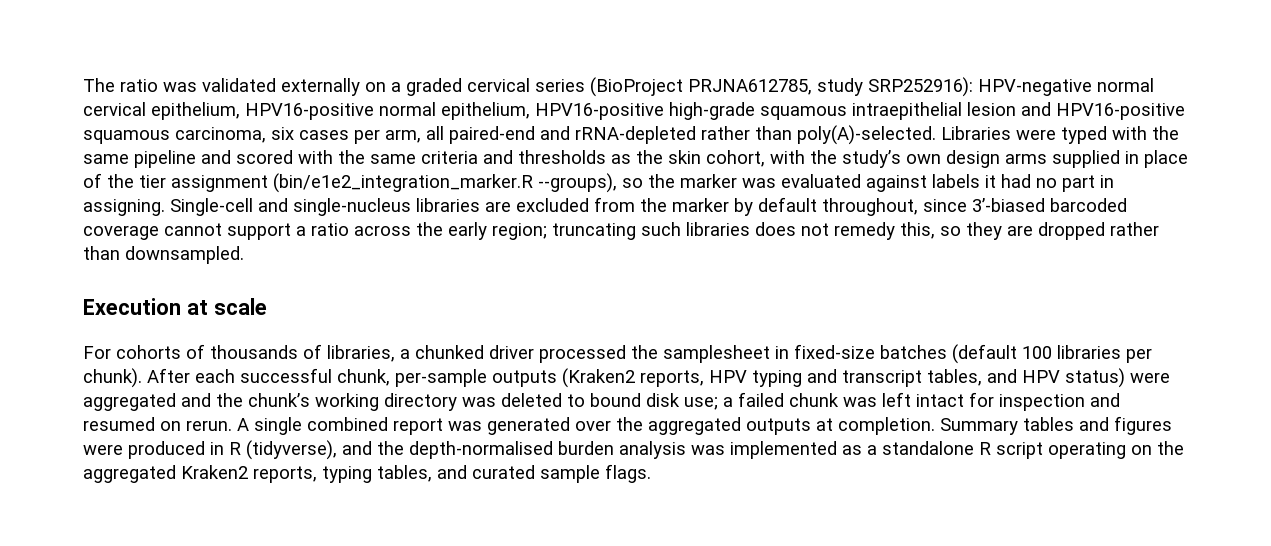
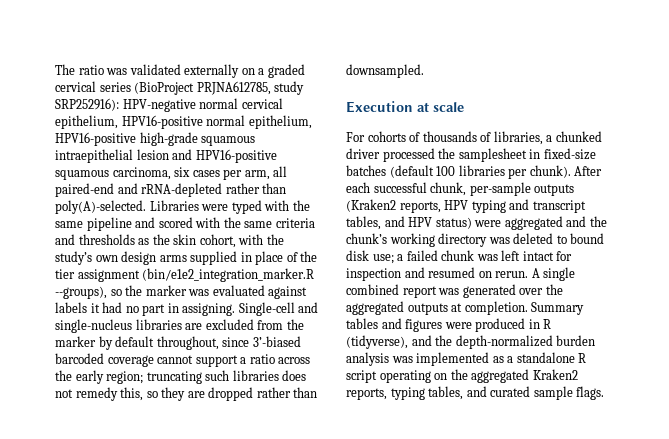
- Summary tables and figures were produced in R (tidyverse), and the depth-normalised burden analysis was implemented as a standalone R script operating on the aggregated Kraken2 reports, typing tables, and curated sample flags.
+ Summary tables and figures were produced in R (tidyverse), and the depth-normalized burden analysis was implemented as a standalone R script operating on the aggregated Kraken2 reports, typing tables, and curated sample flags.

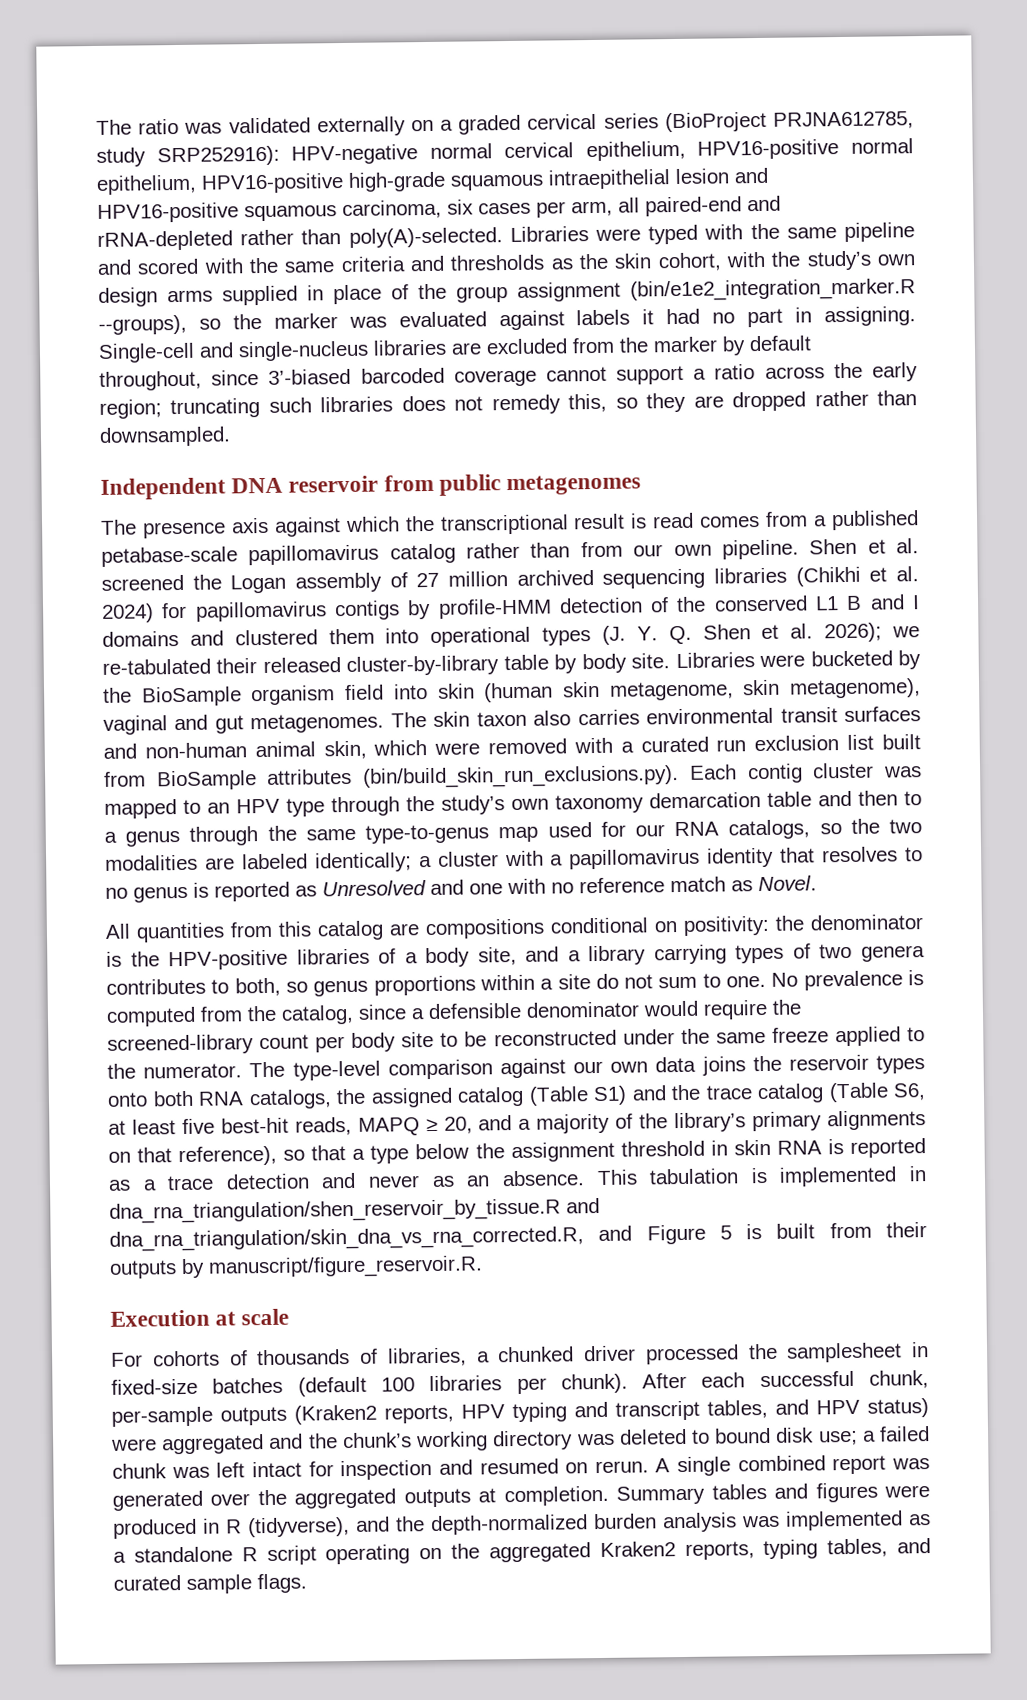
- Libraries were typed with the same pipeline and scored with the same criteria and thresholds as the skin cohort, with the study’s own design arms supplied in place of the tier assignment (bin/e1e2_integration_marker.R --groups), so the marker was evaluated against labels it had no part in assigning.
+ Libraries were typed with the same pipeline and scored with the same criteria and thresholds as the skin cohort, with the study’s own design arms supplied in place of the group assignment (bin/e1e2_integration_marker.R --groups), so the marker was evaluated against labels it had no part in assigning.
+ Independent DNA reservoir from public metagenomes
+ The presence axis against which the transcriptional result is read comes from a published petabase-scale papillomavirus catalog rather than from our own pipeline. Shen et al. screened the Logan assembly of 27 million archived sequencing libraries (Chikhi et al. 2024) for papillomavirus contigs by profile-HMM detection of the conserved L1 B and I domains and clustered them into operational types (J. Y. Q. Shen et al. 2026); we re-tabulated their released cluster-by-library table by body site. Libraries were bucketed by the BioSample organism field into skin (human skin metagenome, skin metagenome), vaginal and gut metagenomes. The skin taxon also carries environmental transit surfaces and non-human animal skin, which were removed with a curated run exclusion list built from BioSample attributes (bin/build_skin_run_exclusions.py). Each contig cluster was mapped to an HPV type through the study’s own taxonomy demarcation table and then to a genus through the same type-to-genus map used for our RNA catalogs, so the two modalities are labeled identically; a cluster with a papillomavirus identity that resolves to no genus is reported as Unresolved and one with no reference match as Novel.
+ All quantities from this catalog are compositions conditional on positivity: the denominator is the HPV-positive libraries of a body site, and a library carrying types of two genera contributes to both, so genus proportions within a site do not sum to one. No prevalence is computed from the catalog, since a defensible denominator would require the screened-library count per body site to be reconstructed under the same freeze applied to the numerator. The type-level comparison against our own data joins the reservoir types onto both RNA catalogs, the assigned catalog (Table S1) and the trace catalog (Table S6, at least five best-hit reads, MAPQ ≥ 20, and a majority of the library’s primary alignments on that reference), so that a type below the assignment threshold in skin RNA is reported as a trace detection and never as an absence. This tabulation is implemented in dna_rna_triangulation/shen_reservoir_by_tissue.R and dna_rna_triangulation/skin_dna_vs_rna_corrected.R, and Figure 5 is built from their outputs by manuscript/figure_reservoir.R.

